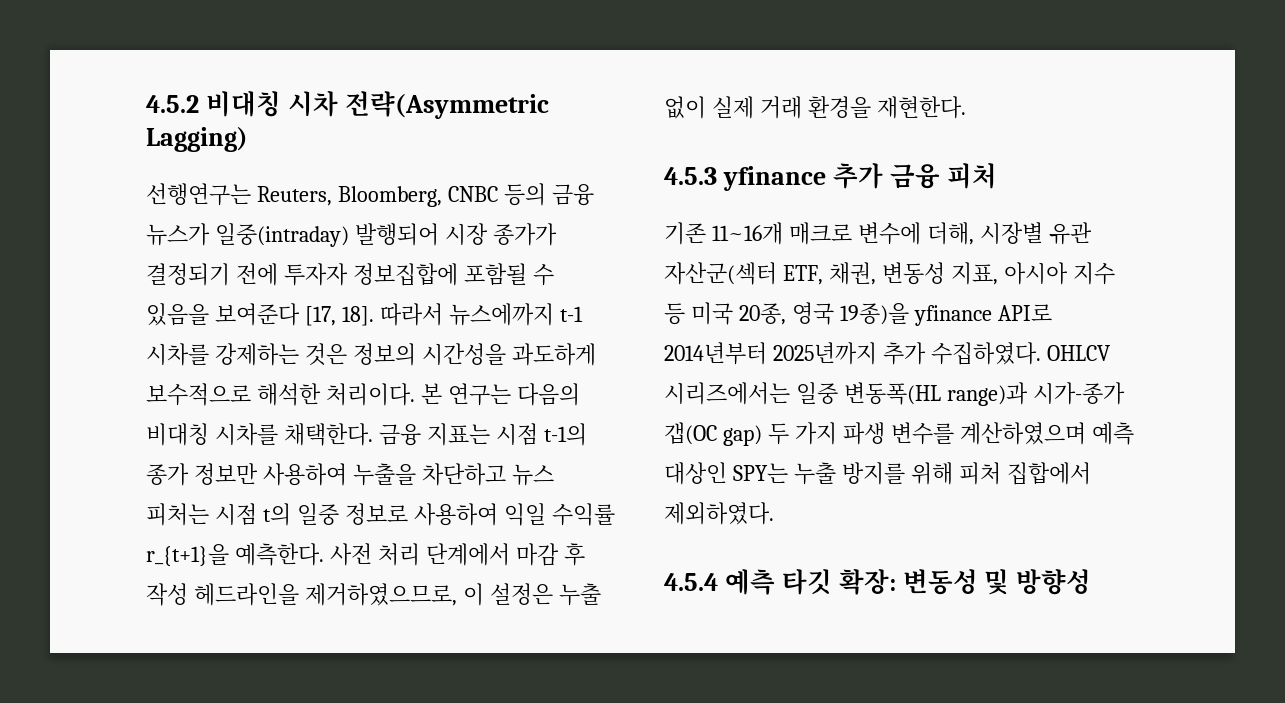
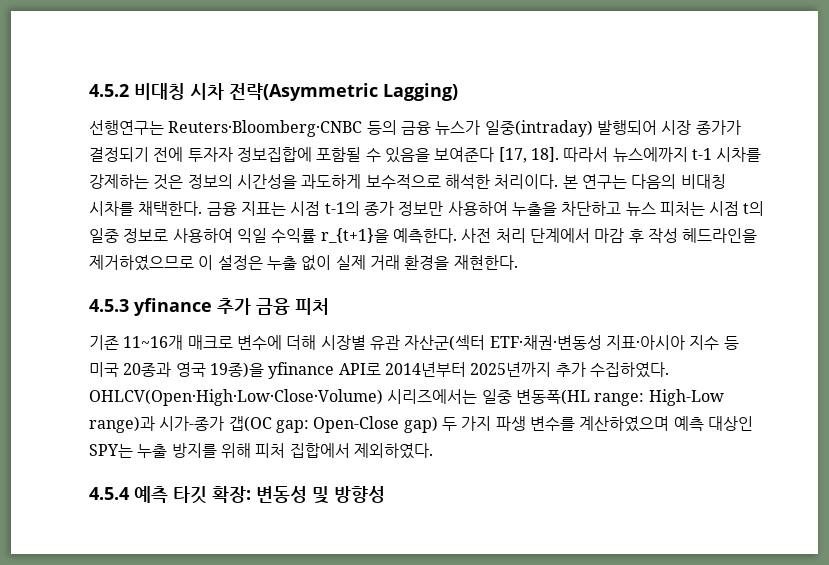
- 선행연구는 Reuters, Bloomberg, CNBC 등의 금융 뉴스가 일중(intraday) 발행되어 시장 종가가 결정되기 전에 투자자 정보집합에 포함될 수 있음을 보여준다 [17, 18].
+ 선행연구는 Reuters·Bloomberg·CNBC 등의 금융 뉴스가 일중(intraday) 발행되어 시장 종가가 결정되기 전에 투자자 정보집합에 포함될 수 있음을 보여준다 [17, 18].
- 사전 처리 단계에서 마감 후 작성 헤드라인을 제거하였으므로, 이 설정은 누출 없이 실제 거래 환경을 재현한다.
+ 사전 처리 단계에서 마감 후 작성 헤드라인을 제거하였으므로 이 설정은 누출 없이 실제 거래 환경을 재현한다.
- 기존 11~16개 매크로 변수에 더해, 시장별 유관 자산군(섹터 ETF, 채권, 변동성 지표, 아시아 지수 등 미국 20종, 영국 19종)을 yfinance API로 2014년부터 2025년까지 추가 수집하였다.
+ 기존 11~16개 매크로 변수에 더해 시장별 유관 자산군(섹터 ETF·채권·변동성 지표·아시아 지수 등 미국 20종과 영국 19종)을 yfinance API로 2014년부터 2025년까지 추가 수집하였다.
- OHLCV 시리즈에서는 일중 변동폭(HL range)과 시가-종가 갭(OC gap) 두 가지 파생 변수를 계산하였으며 예측 대상인 SPY는 누출 방지를 위해 피처 집합에서 제외하였다.
+ OHLCV(Open·High·Low·Close·Volume) 시리즈에서는 일중 변동폭(HL range: High-Low range)과 시가-종가 갭(OC gap: Open-Close gap) 두 가지 파생 변수를 계산하였으며 예측 대상인 SPY는 누출 방지를 위해 피처 집합에서 제외하였다.

